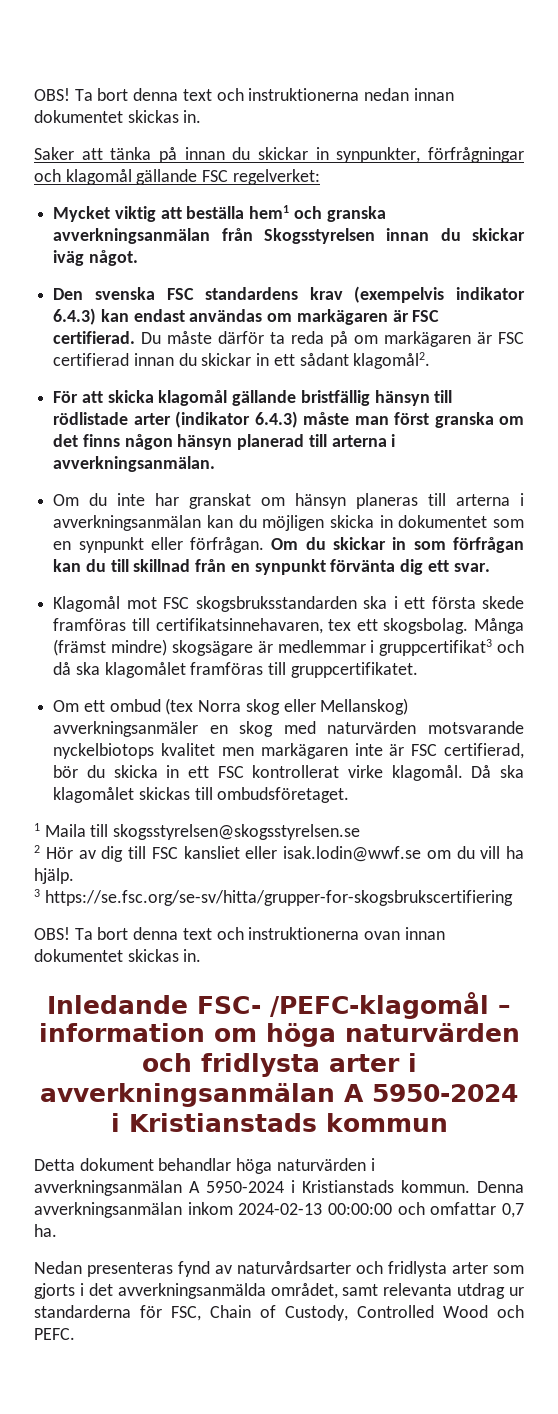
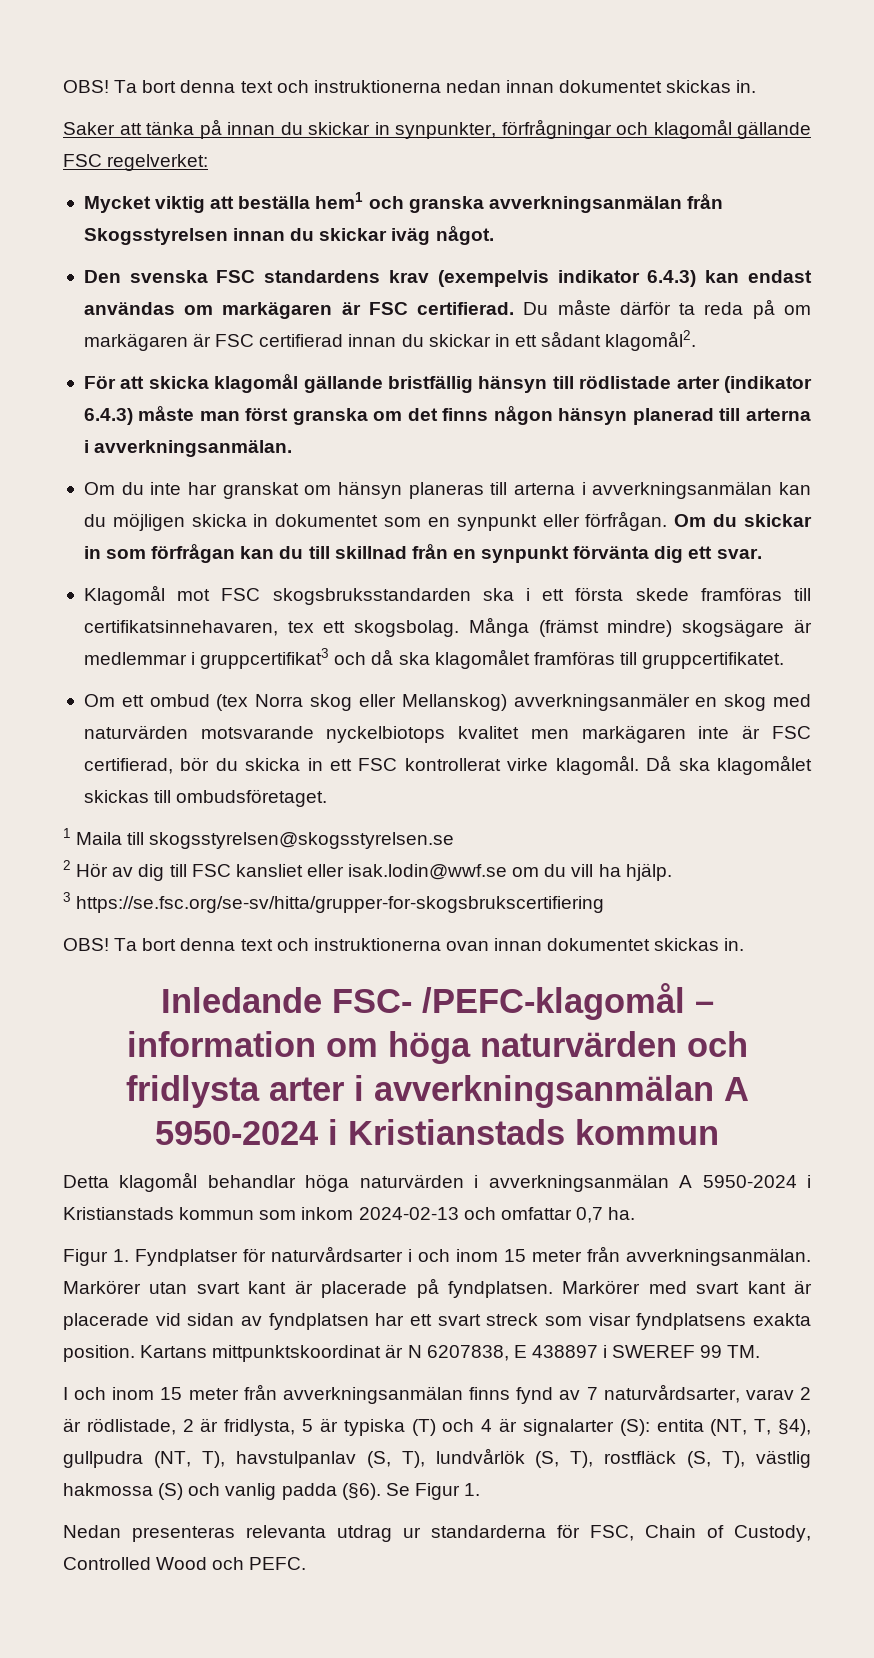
- Detta dokument behandlar höga naturvärden i avverkningsanmälan A 5950-2024 i Kristianstads kommun. Denna avverkningsanmälan inkom 2024-02-13 00:00:00 och omfattar 0,7 ha.
+ Detta klagomål behandlar höga naturvärden i avverkningsanmälan A 5950-2024 i Kristianstads kommun som inkom 2024-02-13 och omfattar 0,7 ha.
- Nedan presenteras fynd av naturvårdsarter och fridlysta arter som gjorts i det avverkningsanmälda området, samt relevanta utdrag ur standarderna för FSC, Chain of Custody, Controlled Wood och PEFC.
+ Figur 1. Fyndplatser för naturvårdsarter i och inom 15 meter från avverkningsanmälan. Markörer utan svart kant är placerade på fyndplatsen. Markörer med svart kant är placerade vid sidan av fyndplatsen har ett svart streck som visar fyndplatsens exakta position. Kartans mittpunktskoordinat är N 6207838, E 438897 i SWEREF 99 TM.
+ I och inom 15 meter från avverkningsanmälan finns fynd av 7 naturvårdsarter, varav 2 är rödlistade, 2 är fridlysta, 5 är typiska (T) och 4 är signalarter (S): entita (NT, T, §4), gullpudra (NT, T), havstulpanlav (S, T), lundvårlök (S, T), rostfläck (S, T), västlig hakmossa (S) och vanlig padda (§6). Se Figur 1.
+ Nedan presenteras relevanta utdrag ur standarderna för FSC, Chain of Custody, Controlled Wood och PEFC.

